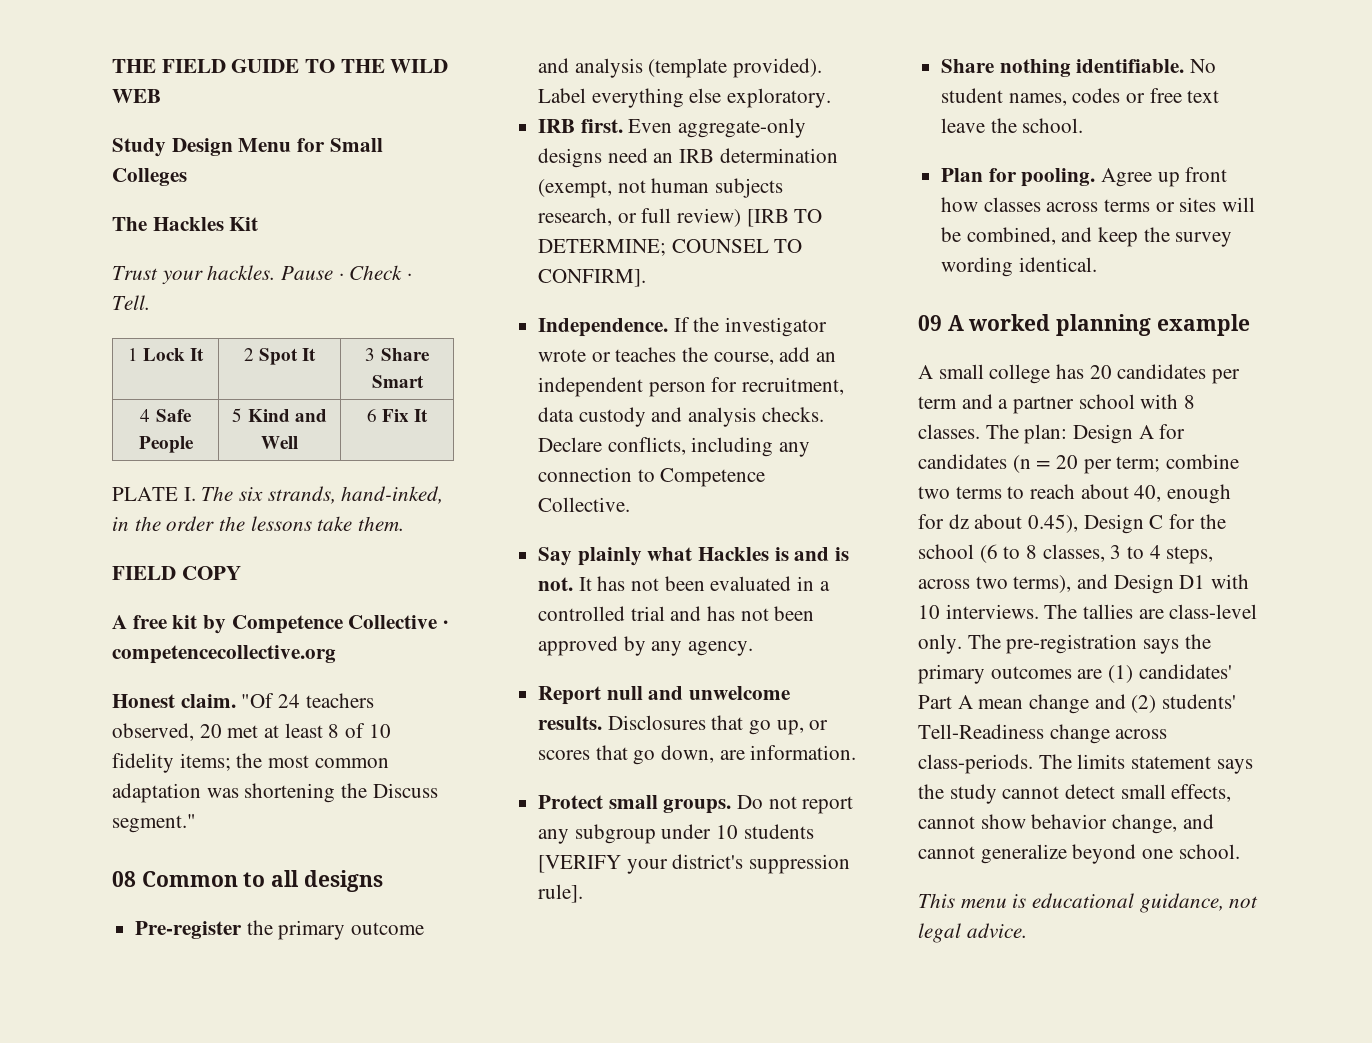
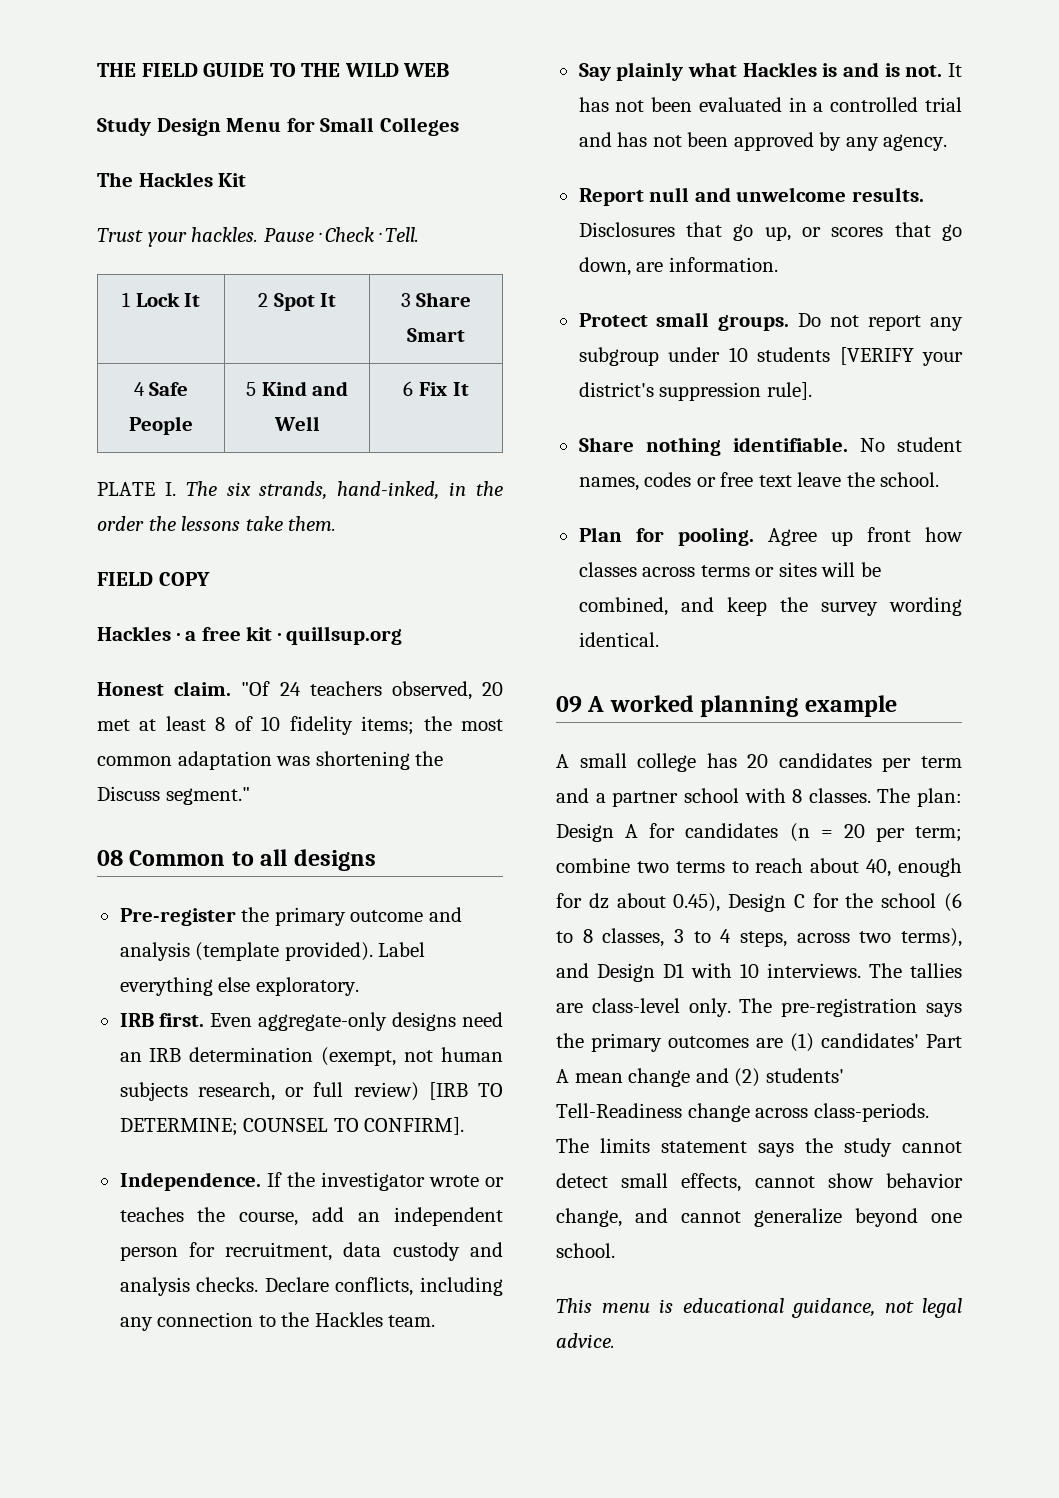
- A free kit by Competence Collective · competencecollective.org
+ Hackles · a free kit · quillsup.org
- Declare conflicts, including any connection to Competence Collective.
+ Declare conflicts, including any connection to the Hackles team.

